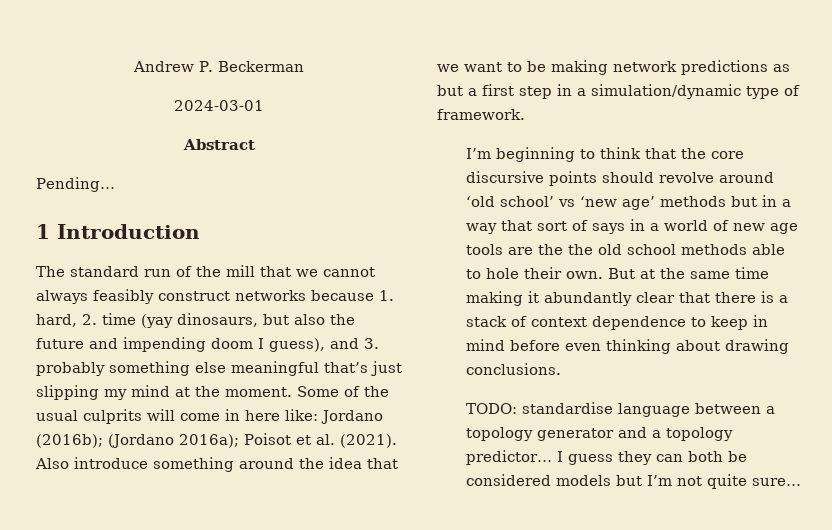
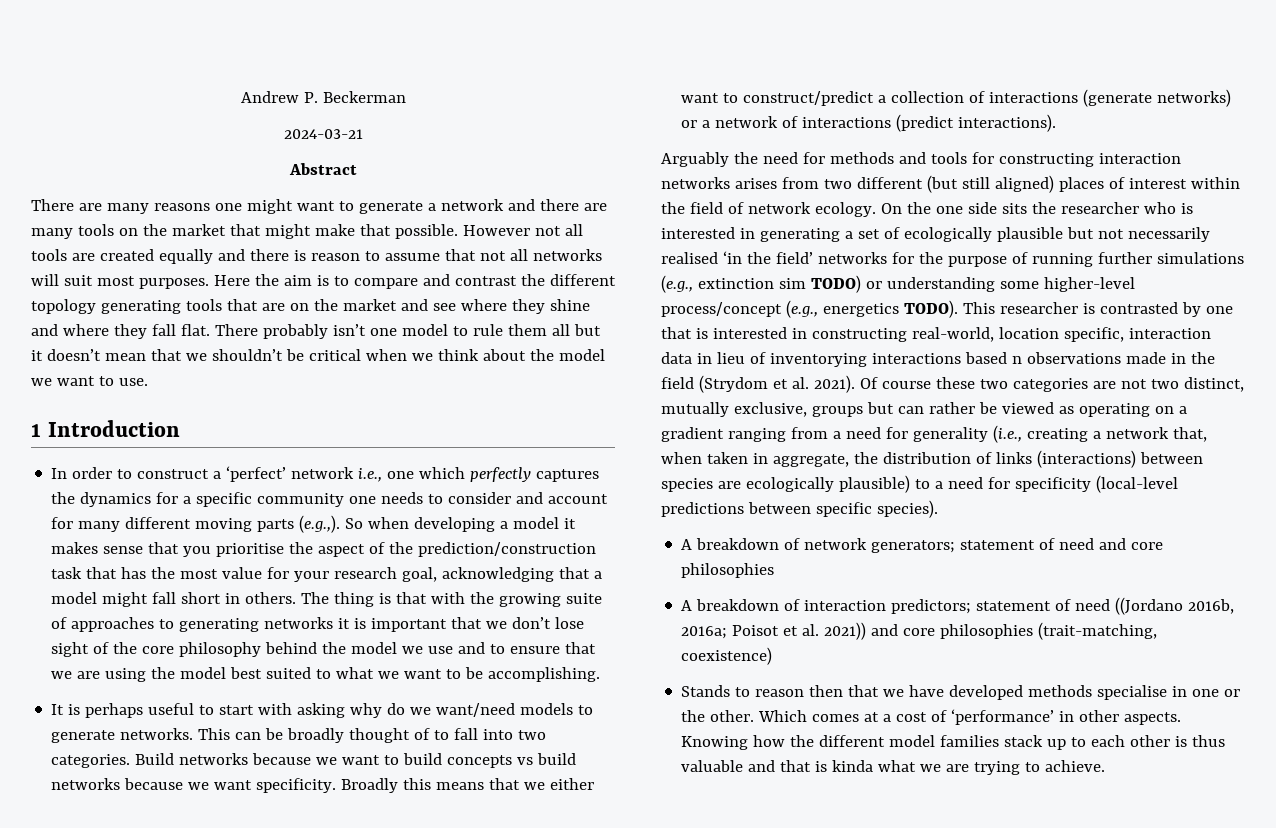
- 2024-03-01
+ 2024-03-21
- Pending…
+ There are many reasons one might want to generate a network and there are many tools on the market that might make that possible. However not all tools are created equally and there is reason to assume that not all networks will suit most purposes. Here the aim is to compare and contrast the different topology generating tools that are on the market and see where they shine and where they fall flat. There probably isn’t one model to rule them all but it doesn’t mean that we shouldn’t be critical when we think about the model we want to use.
  1 Introduction
- The standard run of the mill that we cannot always feasibly construct networks because 1. hard, 2. time (yay dinosaurs, but also the future and impending doom I guess), and 3. probably something else meaningful that’s just slipping my mind at the moment. Some of the usual culprits will come in here like: Jordano (2016b); (Jordano 2016a); Poisot et al. (2021). Also introduce something around the idea that we want to be making network predictions as but a first step in a simulation/dynamic type of framework.
- I’m beginning to think that the core discursive points should revolve around ‘old school’ vs ‘new age’ methods but in a way that sort of says in a world of new age tools are the the old school methods able to hole their own. But at the same time making it abundantly clear that there is a stack of context dependence to keep in mind before even thinking about drawing conclusions.
- TODO: standardise language between a topology generator and a topology predictor… I guess they can both be considered models but I’m not quite sure…
+ In order to construct a ‘perfect’ network i.e., one which perfectly captures the dynamics for a specific community one needs to consider and account for many different moving parts (e.g.,). So when developing a model it makes sense that you prioritise the aspect of the prediction/construction task that has the most value for your research goal, acknowledging that a model might fall short in others. The thing is that with the growing suite of approaches to generating networks it is important that we don’t lose sight of the core philosophy behind the model we use and to ensure that we are using the model best suited to what we want to be accomplishing.
+ It is perhaps useful to start with asking why do we want/need models to generate networks. This can be broadly thought of to fall into two categories. Build networks because we want to build concepts vs build networks because we want specificity. Broadly this means that we either want to construct/predict a collection of interactions (generate networks) or a network of interactions (predict interactions).
+ Arguably the need for methods and tools for constructing interaction networks arises from two different (but still aligned) places of interest within the field of network ecology. On the one side sits the researcher who is interested in generating a set of ecologically plausible but not necessarily realised ‘in the field’ networks for the purpose of running further simulations (e.g., extinction sim TODO) or understanding some higher-level process/concept (e.g., energetics TODO). This researcher is contrasted by one that is interested in constructing real-world, location specific, interaction data in lieu of inventorying interactions based n observations made in the field (Strydom et al. 2021). Of course these two categories are not two distinct, mutually exclusive, groups but can rather be viewed as operating on a gradient ranging from a need for generality (i.e., creating a network that, when taken in aggregate, the distribution of links (interactions) between species are ecologically plausible) to a need for specificity (local-level predictions between specific species).
+ A breakdown of network generators; statement of need and core philosophies
+ A breakdown of interaction predictors; statement of need ((Jordano 2016b, 2016a; Poisot et al. 2021)) and core philosophies (trait-matching, coexistence)
+ Stands to reason then that we have developed methods specialise in one or the other. Which comes at a cost of ‘performance’ in other aspects. Knowing how the different model families stack up to each other is thus valuable and that is kinda what we are trying to achieve.

